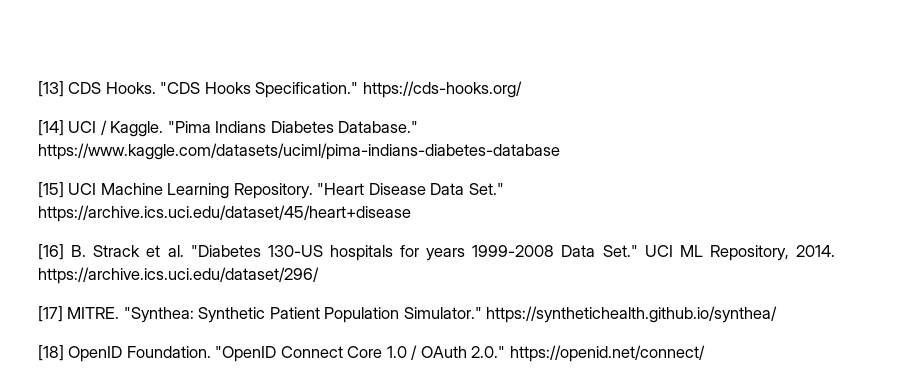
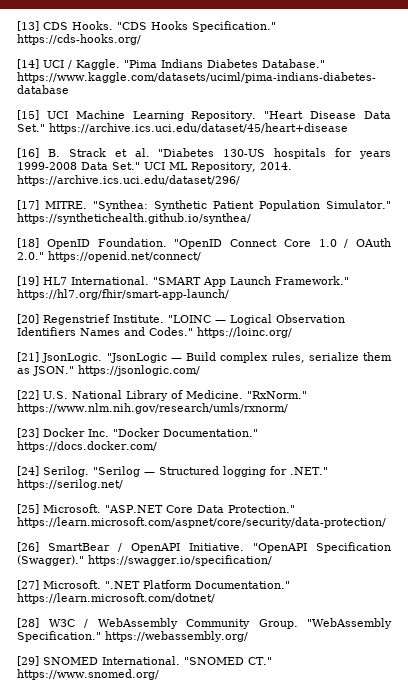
+ [19] HL7 International. "SMART App Launch Framework." https://hl7.org/fhir/smart-app-launch/
+ [20] Regenstrief Institute. "LOINC — Logical Observation Identifiers Names and Codes." https://loinc.org/
+ [21] JsonLogic. "JsonLogic — Build complex rules, serialize them as JSON." https://jsonlogic.com/
+ [22] U.S. National Library of Medicine. "RxNorm." https://www.nlm.nih.gov/research/umls/rxnorm/
+ [23] Docker Inc. "Docker Documentation." https://docs.docker.com/
+ [24] Serilog. "Serilog — Structured logging for .NET." https://serilog.net/
+ [25] Microsoft. "ASP.NET Core Data Protection." https://learn.microsoft.com/aspnet/core/security/data-protection/
+ [26] SmartBear / OpenAPI Initiative. "OpenAPI Specification (Swagger)." https://swagger.io/specification/
+ [27] Microsoft. ".NET Platform Documentation." https://learn.microsoft.com/dotnet/
+ [28] W3C / WebAssembly Community Group. "WebAssembly Specification." https://webassembly.org/
+ [29] SNOMED International. "SNOMED CT." https://www.snomed.org/

